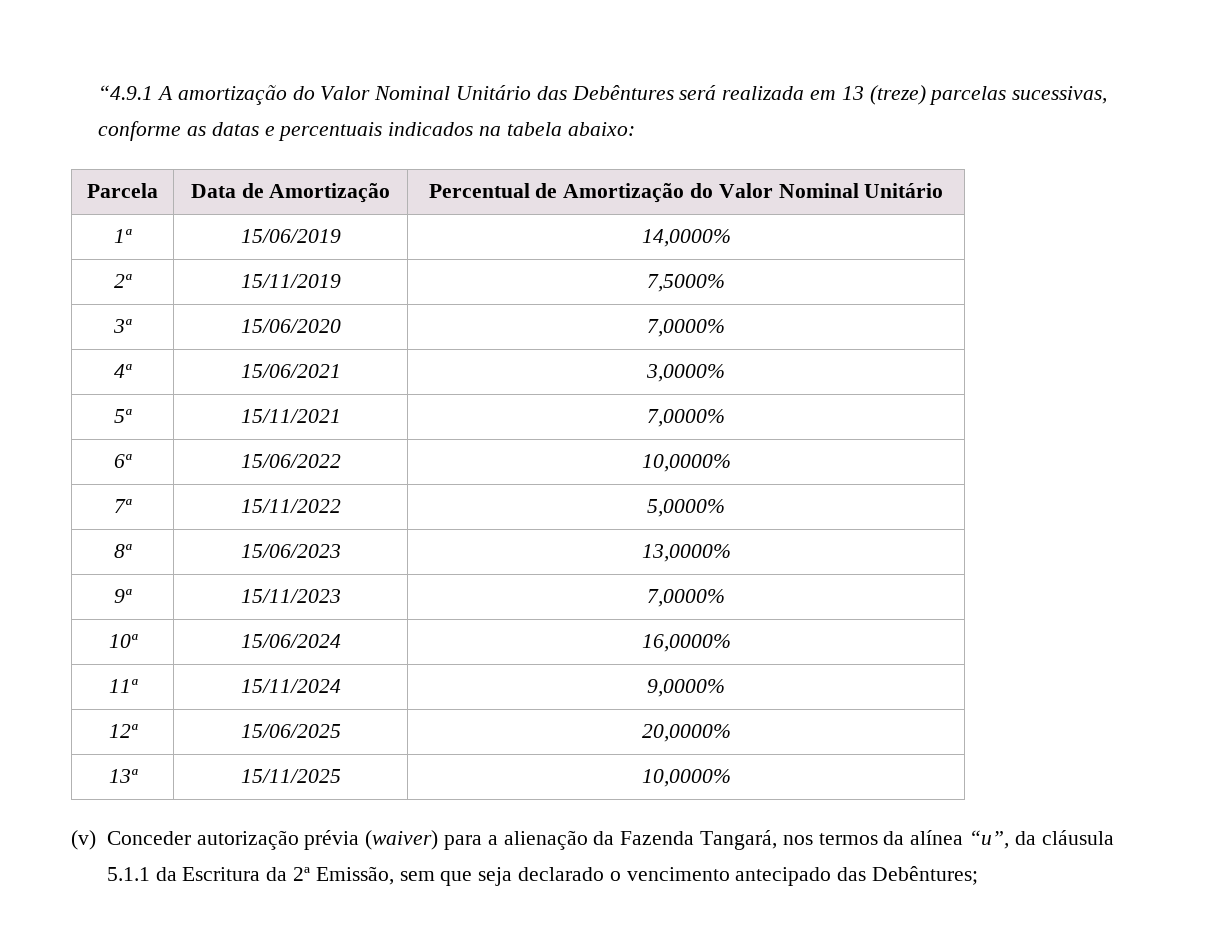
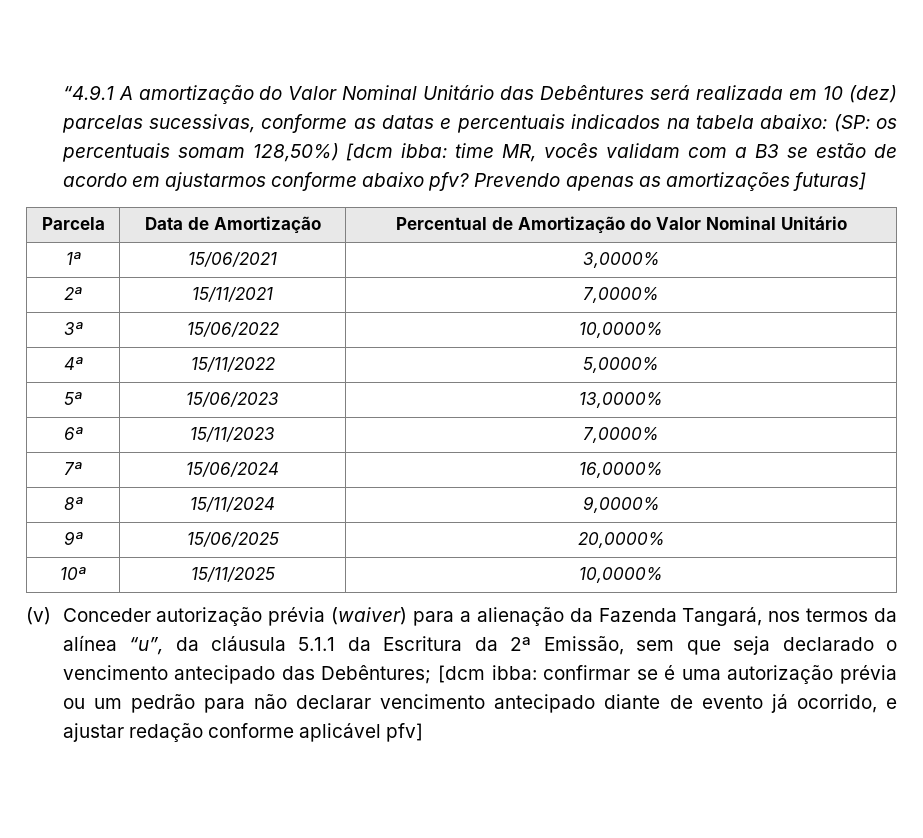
- “4.9.1 A amortização do Valor Nominal Unitário das Debêntures será realizada em 13 (treze) parcelas sucessivas, conforme as datas e percentuais indicados na tabela abaixo:
+ “4.9.1 A amortização do Valor Nominal Unitário das Debêntures será realizada em 10 (dez) parcelas sucessivas, conforme as datas e percentuais indicados na tabela abaixo: (SP: os percentuais somam 128,50%) [dcm ibba: time MR, vocês validam com a B3 se estão de acordo em ajustarmos conforme abaixo pfv? Prevendo apenas as amortizações futuras]
- 1ª | 15/06/2019 | 14,0000%
- 2ª | 15/11/2019 | 7,5000%
- 3ª | 15/06/2020 | 7,0000%
- 4ª | 15/06/2021 | 3,0000%
+ 1ª | 15/06/2021 | 3,0000%
- 5ª | 15/11/2021 | 7,0000%
+ 2ª | 15/11/2021 | 7,0000%
- 6ª | 15/06/2022 | 10,0000%
+ 3ª | 15/06/2022 | 10,0000%
- 7ª | 15/11/2022 | 5,0000%
+ 4ª | 15/11/2022 | 5,0000%
- 8ª | 15/06/2023 | 13,0000%
+ 5ª | 15/06/2023 | 13,0000%
- 9ª | 15/11/2023 | 7,0000%
+ 6ª | 15/11/2023 | 7,0000%
- 10ª | 15/06/2024 | 16,0000%
+ 7ª | 15/06/2024 | 16,0000%
- 11ª | 15/11/2024 | 9,0000%
+ 8ª | 15/11/2024 | 9,0000%
- 12ª | 15/06/2025 | 20,0000%
+ 9ª | 15/06/2025 | 20,0000%
- 13ª | 15/11/2025 | 10,0000%
+ 10ª | 15/11/2025 | 10,0000%
- (v) Conceder autorização prévia (waiver) para a alienação da Fazenda Tangará, nos termos da alínea “u”, da cláusula 5.1.1 da Escritura da 2ª Emissão, sem que seja declarado o vencimento antecipado das Debêntures;
+ (v) Conceder autorização prévia (waiver) para a alienação da Fazenda Tangará, nos termos da alínea “u”, da cláusula 5.1.1 da Escritura da 2ª Emissão, sem que seja declarado o vencimento antecipado das Debêntures; [dcm ibba: confirmar se é uma autorização prévia ou um pedrão para não declarar vencimento antecipado diante de evento já ocorrido, e ajustar redação conforme aplicável pfv]

